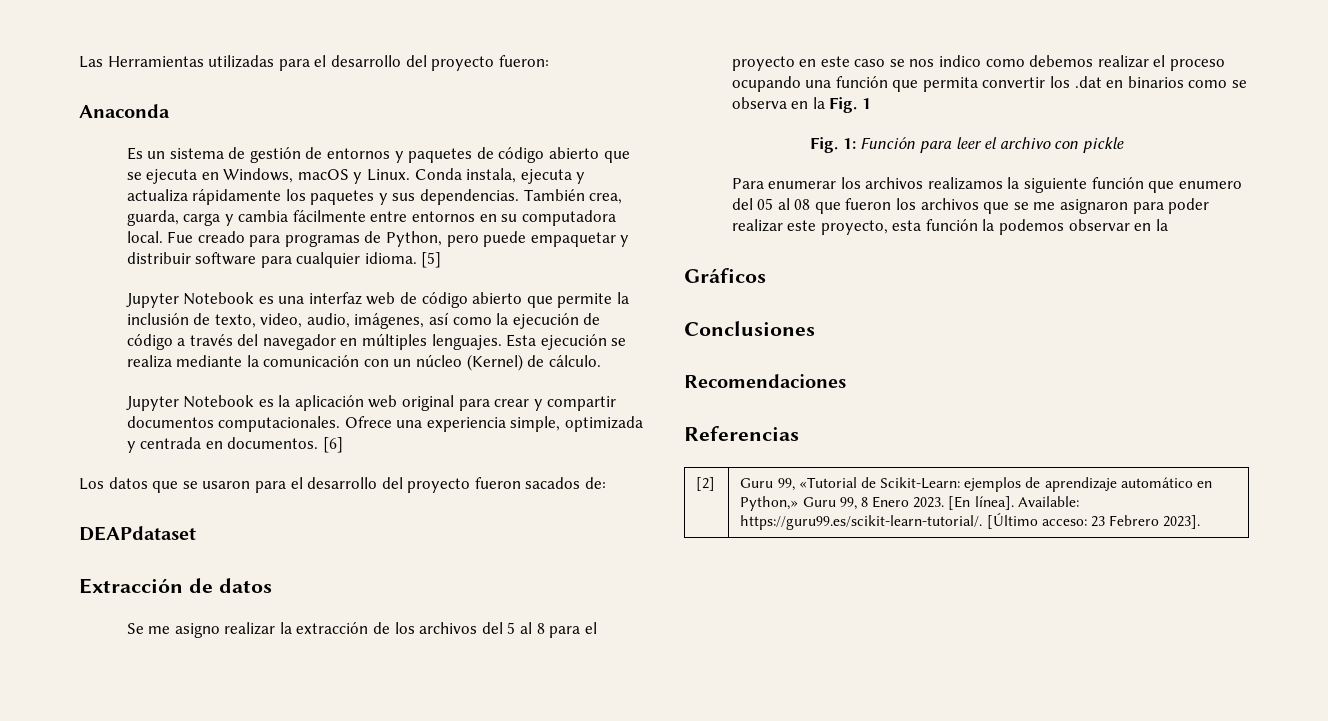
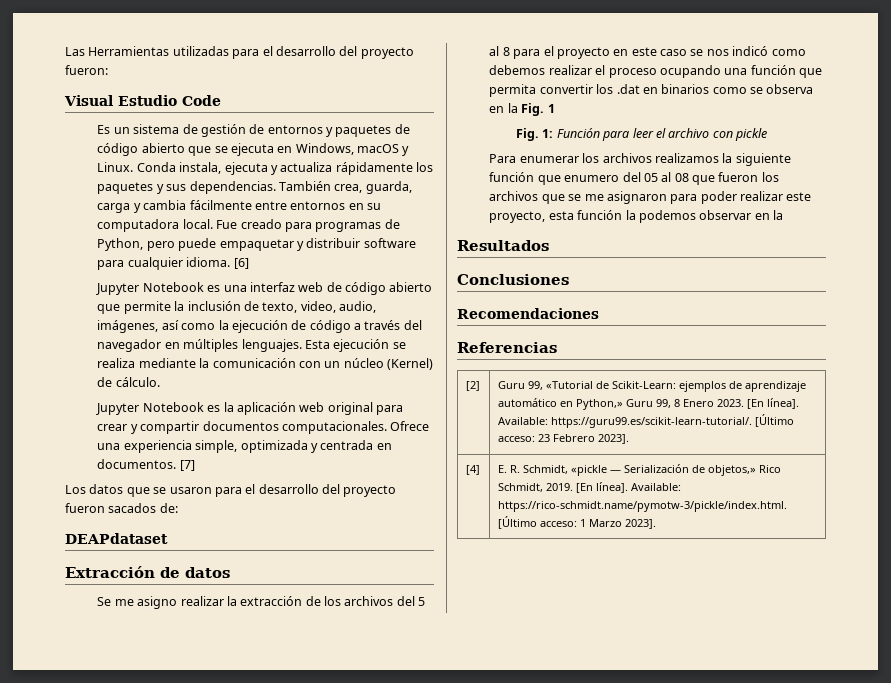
- Anaconda
+ Visual Estudio Code
- [5]
+ [6]
- [6]
+ [7]
- Se me asigno realizar la extracción de los archivos del 5 al 8 para el proyecto en este caso se nos indico como debemos realizar el proceso ocupando una función que permita convertir los .dat en binarios como se observa en la Fig. 1
+ Se me asigno realizar la extracción de los archivos del 5 al 8 para el proyecto en este caso se nos indicó como debemos realizar el proceso ocupando una función que permita convertir los .dat en binarios como se observa en la Fig. 1
- Gráficos
+ Resultados
+ [4] | E. R. Schmidt, «pickle — Serialización de objetos,» Rico Schmidt, 2019. [En línea]. Available: https://rico-schmidt.name/pymotw-3/pickle/index.html. [Último acceso: 1 Marzo 2023].

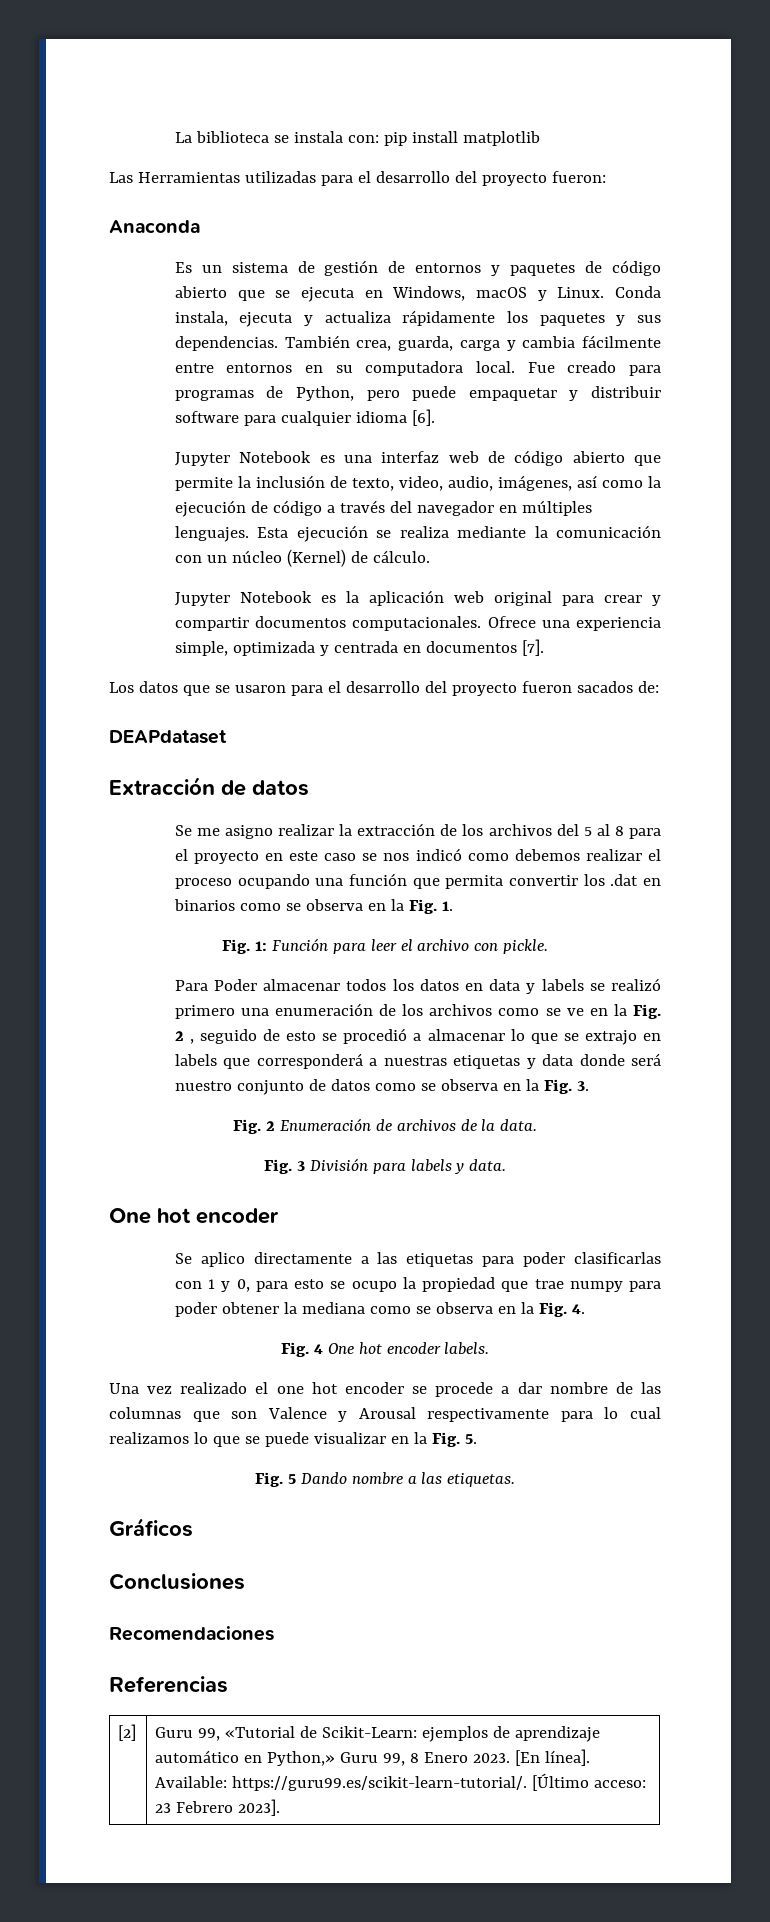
+ La biblioteca se instala con: pip install matplotlib
- Visual Estudio Code
+ Anaconda
- Fue creado para programas de Python, pero puede empaquetar y distribuir software para cualquier idioma. [6]
+ Fue creado para programas de Python, pero puede empaquetar y distribuir software para cualquier idioma [6].
- Ofrece una experiencia simple, optimizada y centrada en documentos. [7]
+ Ofrece una experiencia simple, optimizada y centrada en documentos [7].
- Se me asigno realizar la extracción de los archivos del 5 al 8 para el proyecto en este caso se nos indicó como debemos realizar el proceso ocupando una función que permita convertir los .dat en binarios como se observa en la Fig. 1
+ Se me asigno realizar la extracción de los archivos del 5 al 8 para el proyecto en este caso se nos indicó como debemos realizar el proceso ocupando una función que permita convertir los .dat en binarios como se observa en la Fig. 1.
- Fig. 1: Función para leer el archivo con pickle
+ Fig. 1: Función para leer el archivo con pickle.
- Para enumerar los archivos realizamos la siguiente función que enumero del 05 al 08 que fueron los archivos que se me asignaron para poder realizar este proyecto, esta función la podemos observar en la
- Resultados
+ Para Poder almacenar todos los datos en data y labels se realizó primero una enumeración de los archivos como se ve en la Fig. 2 , seguido de esto se procedió a almacenar lo que se extrajo en labels que corresponderá a nuestras etiquetas y data donde será nuestro conjunto de datos como se observa en la Fig. 3.
+ Fig. 2 Enumeración de archivos de la data.
+ Fig. 3 División para labels y data.
+ One hot encoder
+ Se aplico directamente a las etiquetas para poder clasificarlas con 1 y 0, para esto se ocupo la propiedad que trae numpy para poder obtener la mediana como se observa en la Fig. 4.
+ Fig. 4 One hot encoder labels.
+ Una vez realizado el one hot encoder se procede a dar nombre de las columnas que son Valence y Arousal respectivamente para lo cual realizamos lo que se puede visualizar en la Fig. 5.
+ Fig. 5 Dando nombre a las etiquetas.
+ Gráficos
- [4] | E. R. Schmidt, «pickle — Serialización de objetos,» Rico Schmidt, 2019. [En línea]. Available: https://rico-schmidt.name/pymotw-3/pickle/index.html. [Último acceso: 1 Marzo 2023].

